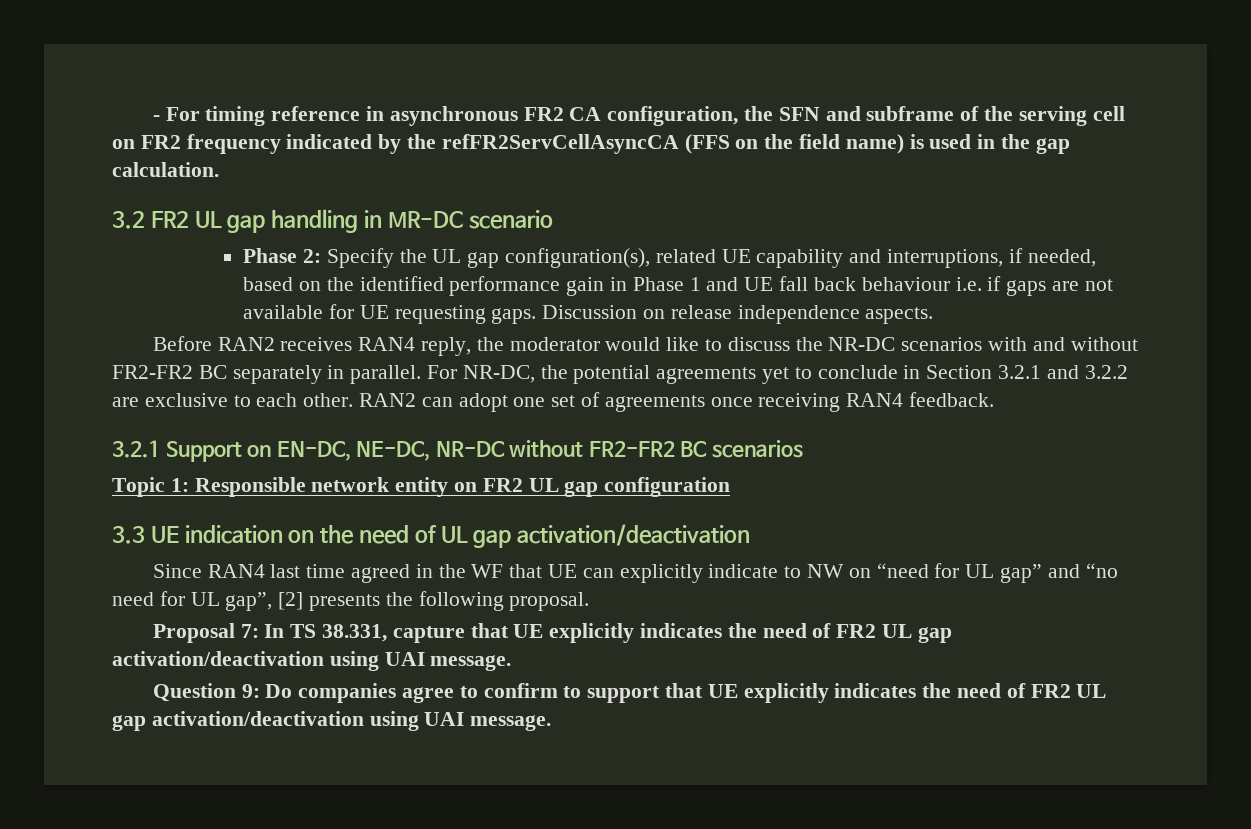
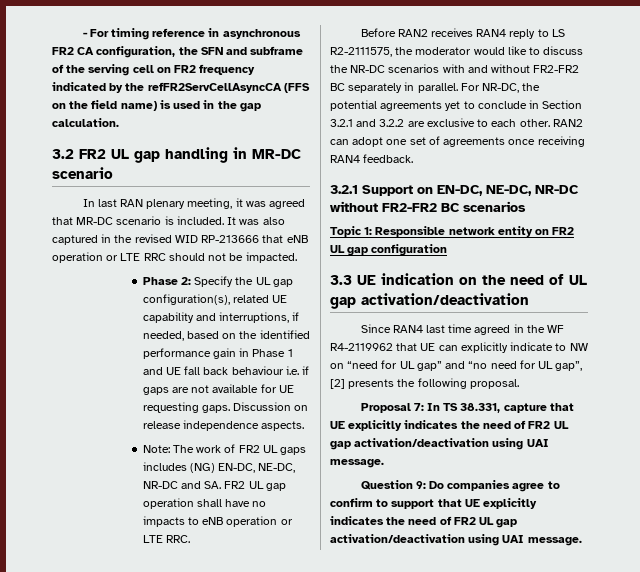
+ In last RAN plenary meeting, it was agreed that MR-DC scenario is included. It was also captured in the revised WID RP-213666 that eNB operation or LTE RRC should not be impacted.
+ Note: The work of FR2 UL gaps includes (NG) EN-DC, NE-DC, NR-DC and SA. FR2 UL gap operation shall have no impacts to eNB operation or LTE RRC.
- Before RAN2 receives RAN4 reply, the moderator would like to discuss the NR-DC scenarios with and without FR2-FR2 BC separately in parallel.
+ Before RAN2 receives RAN4 reply to LS R2-2111575, the moderator would like to discuss the NR-DC scenarios with and without FR2-FR2 BC separately in parallel.
- Since RAN4 last time agreed in the WF that UE can explicitly indicate to NW on “need for UL gap” and “no need for UL gap”, [2] presents the following proposal.
+ Since RAN4 last time agreed in the WF R4-2119962 that UE can explicitly indicate to NW on “need for UL gap” and “no need for UL gap”, [2] presents the following proposal.

